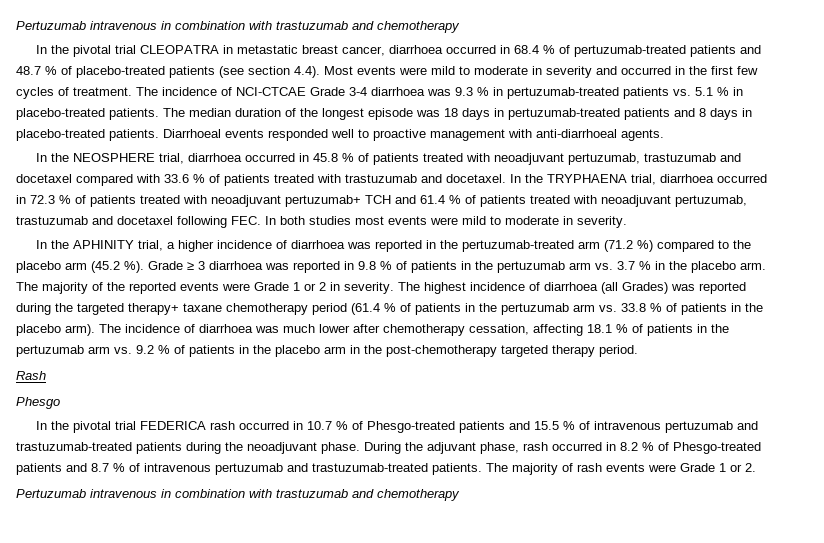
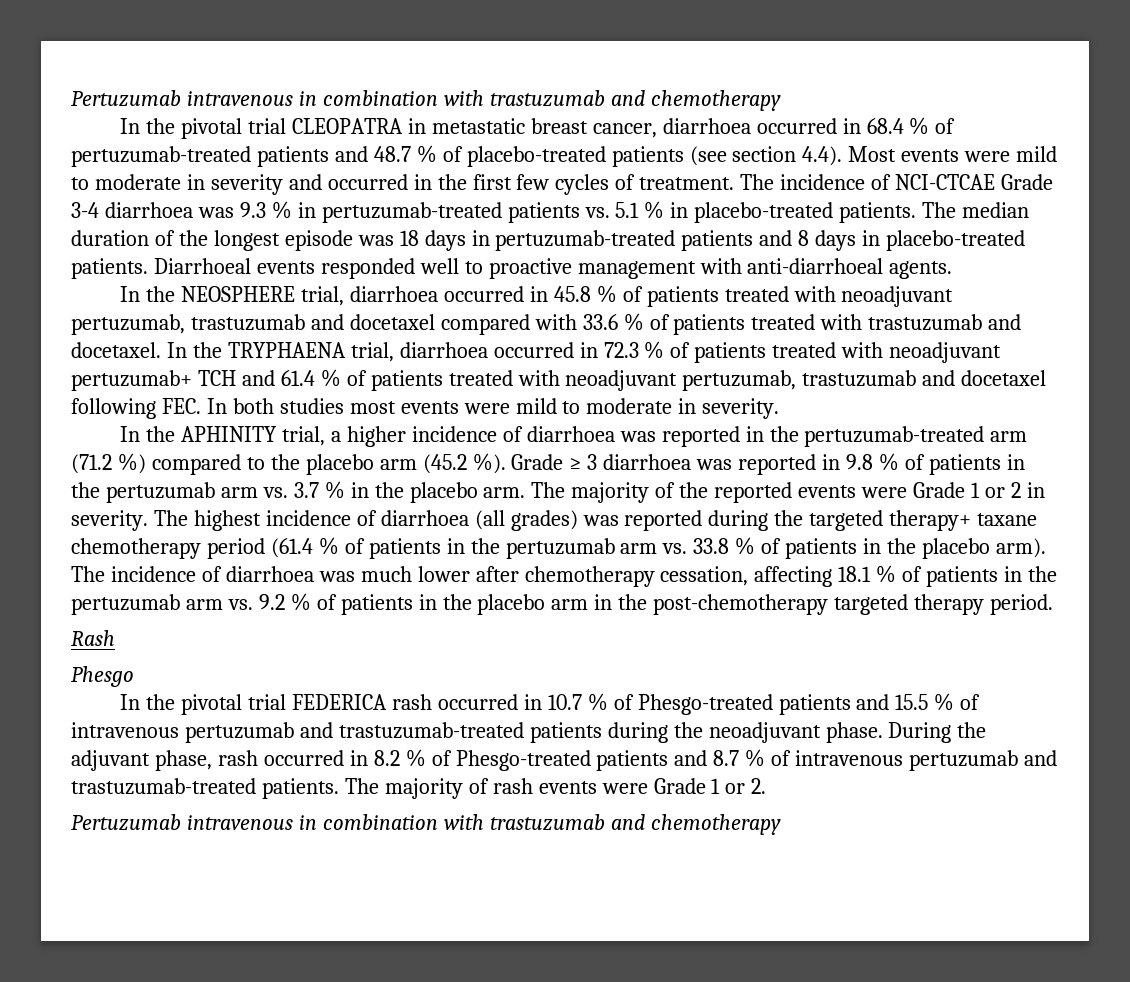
- The highest incidence of diarrhoea (all Grades) was reported during the targeted therapy+ taxane chemotherapy period (61.4 % of patients in the pertuzumab arm vs. 33.8 % of patients in the placebo arm).
+ The highest incidence of diarrhoea (all grades) was reported during the targeted therapy+ taxane chemotherapy period (61.4 % of patients in the pertuzumab arm vs. 33.8 % of patients in the placebo arm).

